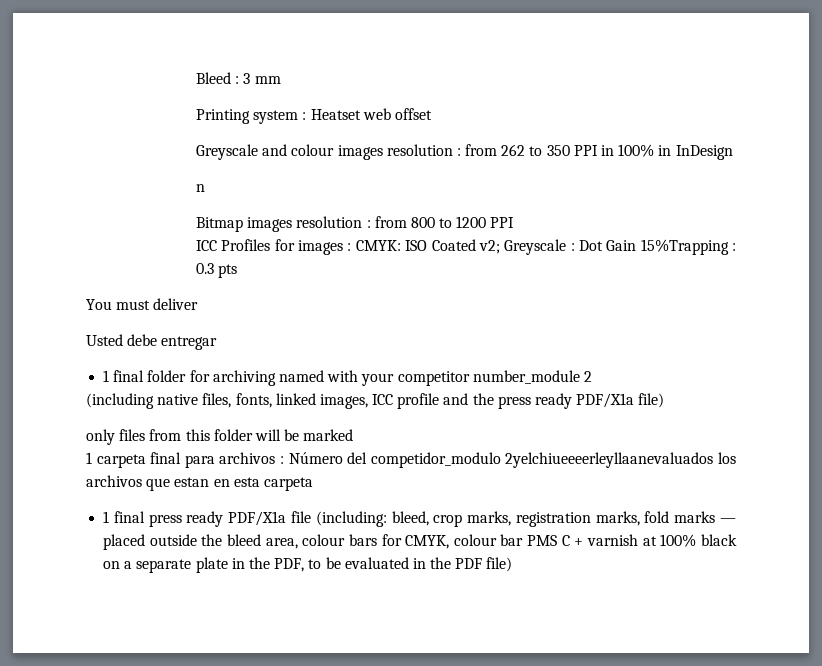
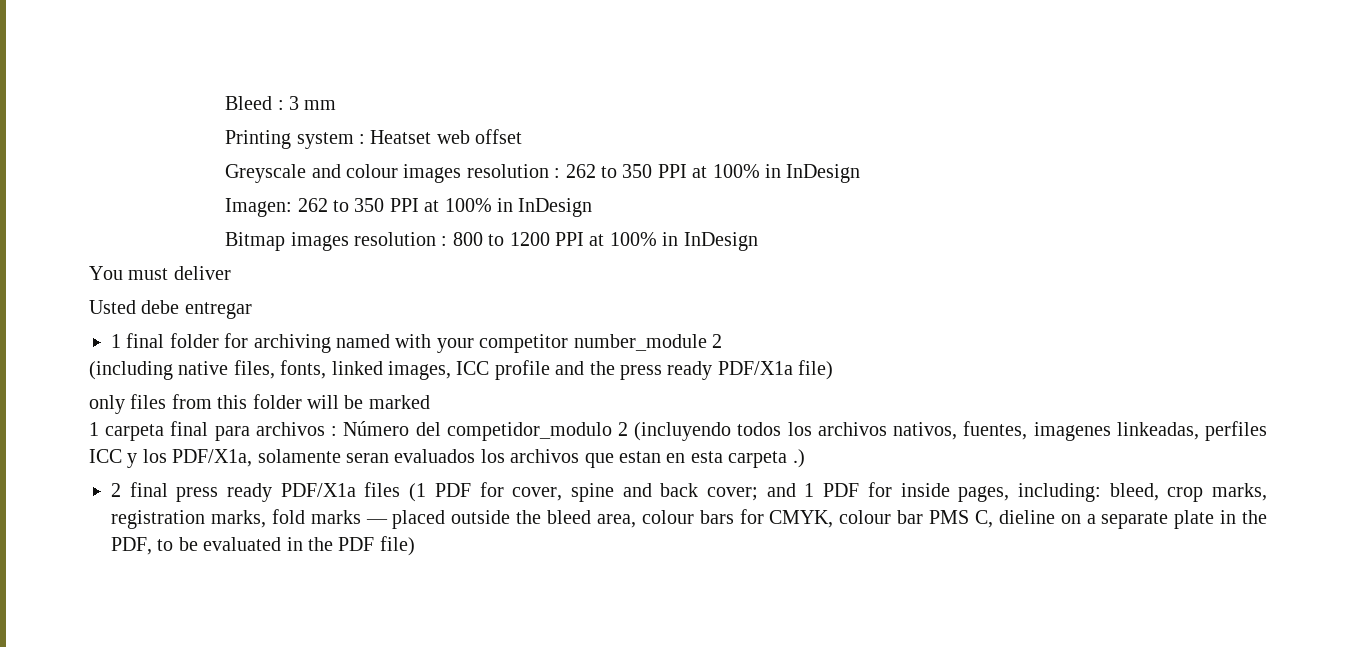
- Greyscale and colour images resolution : from 262 to 350 PPI in 100% in InDesign
- n
+ Greyscale and colour images resolution : 262 to 350 PPI at 100% in InDesign
+ Imagen: 262 to 350 PPI at 100% in InDesign
- Bitmap images resolution : from 800 to 1200 PPI
- ICC Profiles for images : CMYK: ISO Coated v2; Greyscale : Dot Gain 15%Trapping : 0.3 pts
+ Bitmap images resolution : 800 to 1200 PPI at 100% in InDesign
- 1 carpeta final para archivos : Número del competidor_modulo 2yelchiueeeerleyllaanevaluados los archivos que estan en esta carpeta
- 1 final press ready PDF/X1a file (including: bleed, crop marks, registration marks, fold marks — placed outside the bleed area, colour bars for CMYK, colour bar PMS C + varnish at 100% black on a separate plate in the PDF, to be evaluated in the PDF file)
+ 1 carpeta final para archivos : Número del competidor_modulo 2 (incluyendo todos los archivos nativos, fuentes, imagenes linkeadas, perfiles ICC y los PDF/X1a, solamente seran evaluados los archivos que estan en esta carpeta .)
+ 2 final press ready PDF/X1a files (1 PDF for cover, spine and back cover; and 1 PDF for inside pages, including: bleed, crop marks, registration marks, fold marks — placed outside the bleed area, colour bars for CMYK, colour bar PMS C, dieline on a separate plate in the PDF, to be evaluated in the PDF file)

